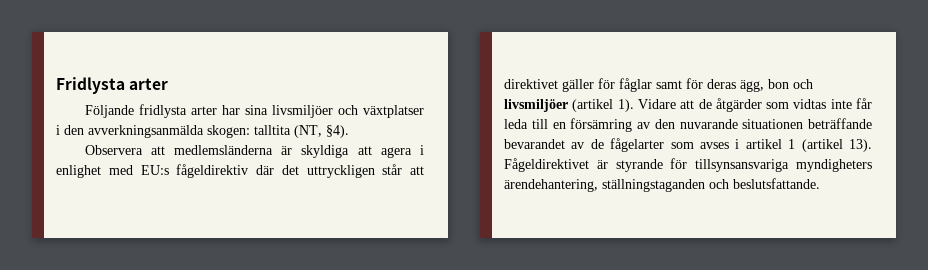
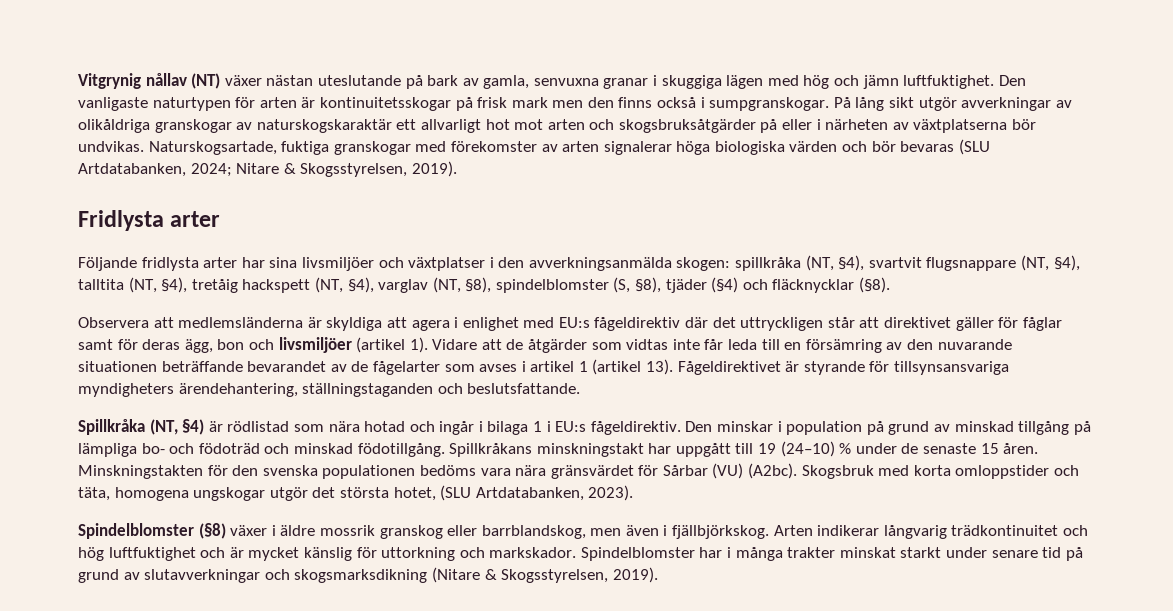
+ Vitgrynig nållav (NT) växer nästan uteslutande på bark av gamla, senvuxna granar i skuggiga lägen med hög och jämn luftfuktighet. Den vanligaste naturtypen för arten är kontinuitetsskogar på frisk mark men den finns också i sumpgranskogar. På lång sikt utgör avverkningar av olikåldriga granskogar av naturskogskaraktär ett allvarligt hot mot arten och skogsbruksåtgärder på eller i närheten av växtplatserna bör undvikas. Naturskogsartade, fuktiga granskogar med förekomster av arten signalerar höga biologiska värden och bör bevaras (SLU Artdatabanken, 2024; Nitare & Skogsstyrelsen, 2019).
- Följande fridlysta arter har sina livsmiljöer och växtplatser i den avverkningsanmälda skogen: talltita (NT, §4).
+ Följande fridlysta arter har sina livsmiljöer och växtplatser i den avverkningsanmälda skogen: spillkråka (NT, §4), svartvit flugsnappare (NT, §4), talltita (NT, §4), tretåig hackspett (NT, §4), varglav (NT, §8), spindelblomster (S, §8), tjäder (§4) och fläcknycklar (§8).
+ Spillkråka (NT, §4) är rödlistad som nära hotad och ingår i bilaga 1 i EU:s fågeldirektiv. Den minskar i population på grund av minskad tillgång på lämpliga bo- och födoträd och minskad födotillgång. Spillkråkans minskningstakt har uppgått till 19 (24–10) % under de senaste 15 åren. Minskningstakten för den svenska populationen bedöms vara nära gränsvärdet för Sårbar (VU) (A2bc). Skogsbruk med korta omloppstider och täta, homogena ungskogar utgör det största hotet, (SLU Artdatabanken, 2023).
+ Spindelblomster (§8) växer i äldre mossrik granskog eller barrblandskog, men även i fjällbjörkskog. Arten indikerar långvarig trädkontinuitet och hög luftfuktighet och är mycket känslig för uttorkning och markskador. Spindelblomster har i många trakter minskat starkt under senare tid på grund av slutavverkningar och skogsmarksdikning (Nitare & Skogsstyrelsen, 2019).

